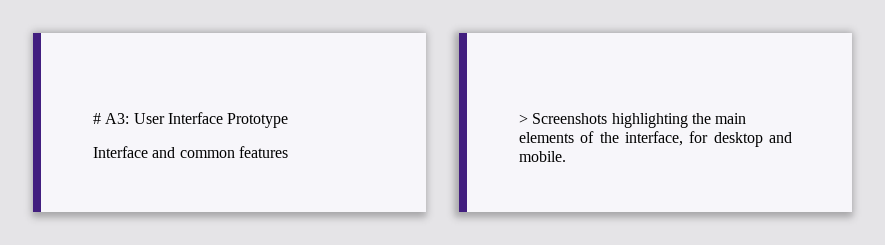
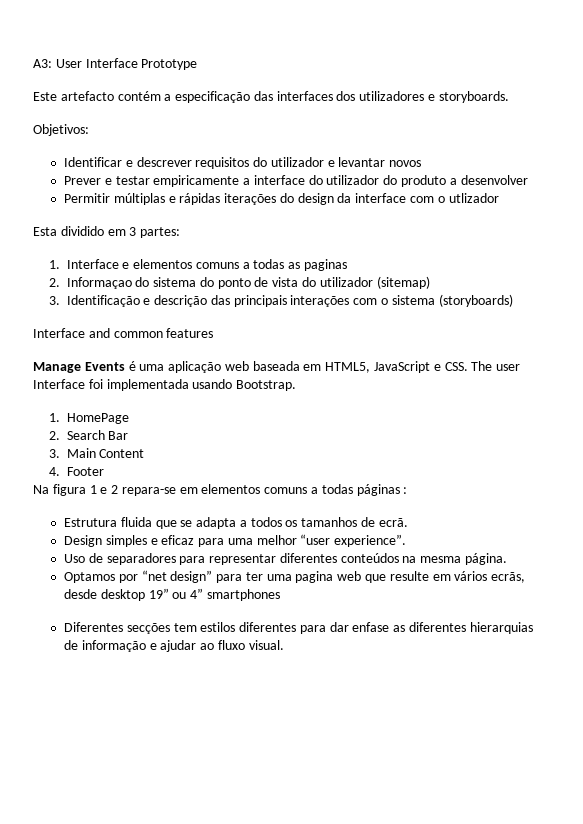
- # A3: User Interface Prototype
+ A3: User Interface Prototype
+ Este artefacto contém a especificação das interfaces dos utilizadores e storyboards.
+ Objetivos:
+ Identificar e descrever requisitos do utilizador e levantar novos
+ Prever e testar empiricamente a interface do utilizador do produto a desenvolver
+ Permitir múltiplas e rápidas iterações do design da interface com o utlizador
+ Esta dividido em 3 partes:
+ 1. Interface e elementos comuns a todas as paginas
+ 2. Informaçao do sistema do ponto de vista do utilizador (sitemap)
+ 3. Identificação e descrição das principais interações com o sistema (storyboards)
  Interface and common features
- > Screenshots highlighting the main elements of the interface, for desktop and mobile.
+ Manage Events é uma aplicação web baseada em HTML5, JavaScript e CSS. The user Interface foi implementada usando Bootstrap.
+ 1. HomePage
+ 2. Search Bar
+ 3. Main Content
+ 4. Footer
+ Na figura 1 e 2 repara-se em elementos comuns a todas páginas :
+ Estrutura fluida que se adapta a todos os tamanhos de ecrã.
+ Design simples e eficaz para uma melhor “user experience”.
+ Uso de separadores para representar diferentes conteúdos na mesma página.
+ Optamos por “net design” para ter uma pagina web que resulte em vários ecrãs, desde desktop 19” ou 4” smartphones
+ Diferentes secções tem estilos diferentes para dar enfase as diferentes hierarquias de informação e ajudar ao fluxo visual.

